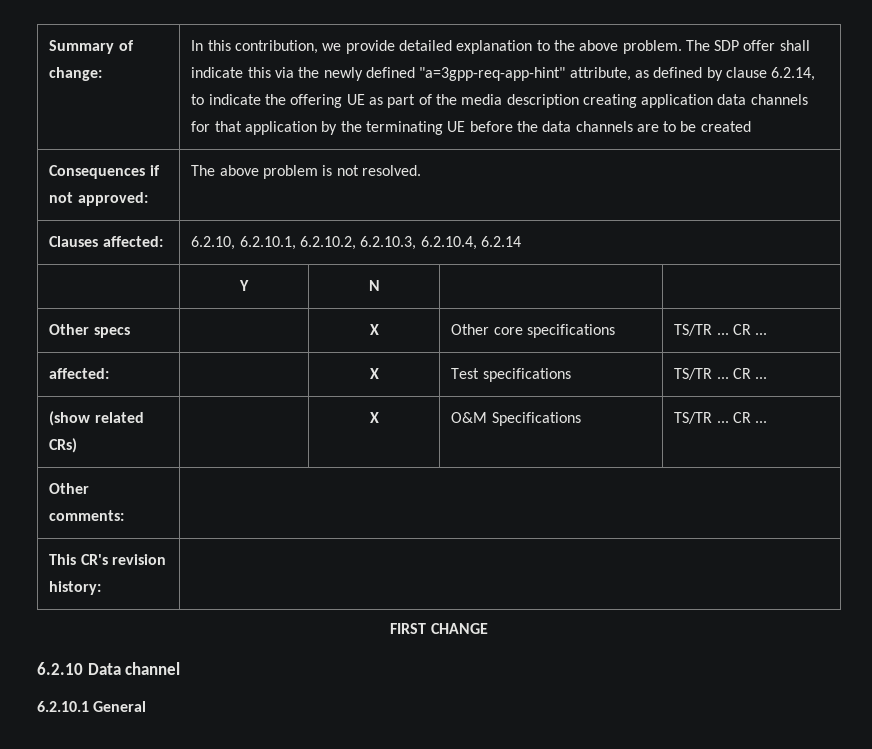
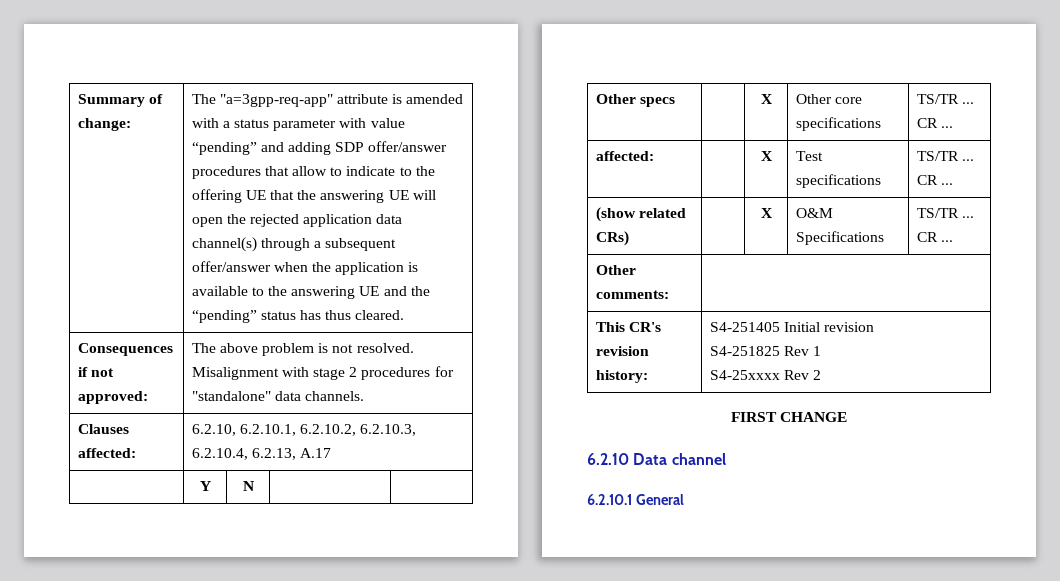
- In this contribution, we provide detailed explanation to the above problem. The SDP offer shall indicate this via the newly defined "a=3gpp-req-app-hint" attribute, as defined by clause 6.2.14, to indicate the offering UE as part of the media description creating application data channels for that application by the terminating UE before the data channels are to be created
+ The "a=3gpp-req-app" attribute is amended with a status parameter with value “pending” and adding SDP offer/answer procedures that allow to indicate to the offering UE that the answering UE will open the rejected application data channel(s) through a subsequent offer/answer when the application is available to the answering UE and the “pending” status has thus cleared.
- Consequences if not approved: | The above problem is not resolved.
+ Consequences if not approved: | The above problem is not resolved. Misalignment with stage 2 procedures for "standalone" data channels.
- Clauses affected: | 6.2.10, 6.2.10.1, 6.2.10.2, 6.2.10.3, 6.2.10.4, 6.2.14
+ Clauses affected: | 6.2.10, 6.2.10.1, 6.2.10.2, 6.2.10.3, 6.2.10.4, 6.2.13, A.17
- This CR's revision history: |
+ This CR's revision history: | S4-251405 Initial revision
+ S4-251825 Rev 1
+ S4-25xxxx Rev 2

